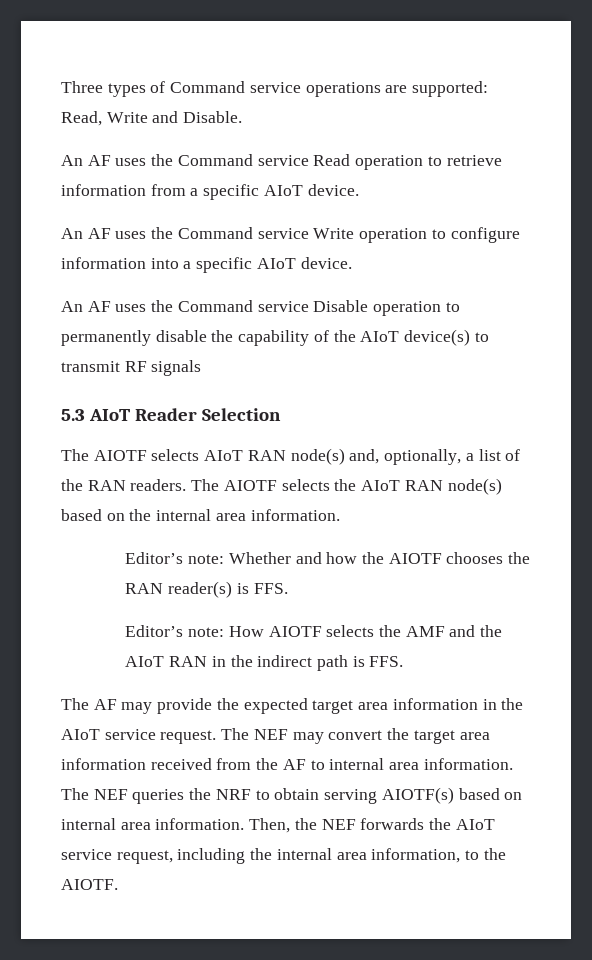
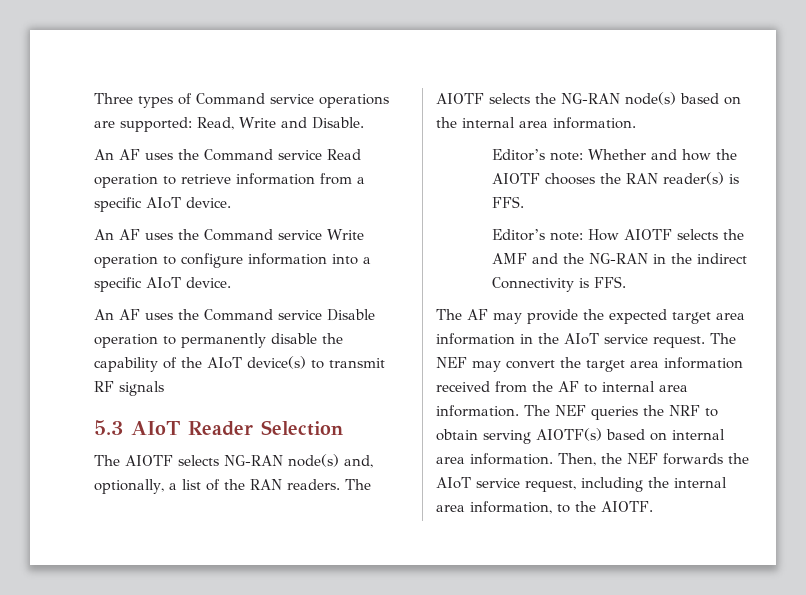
- The AIOTF selects AIoT RAN node(s) and, optionally, a list of the RAN readers.
+ The AIOTF selects NG-RAN node(s) and, optionally, a list of the RAN readers.
- The AIOTF selects the AIoT RAN node(s) based on the internal area information.
+ The AIOTF selects the NG-RAN node(s) based on the internal area information.
- Editor’s note: How AIOTF selects the AMF and the AIoT RAN in the indirect path is FFS.
+ Editor’s note: How AIOTF selects the AMF and the NG-RAN in the indirect Connectivity is FFS.

